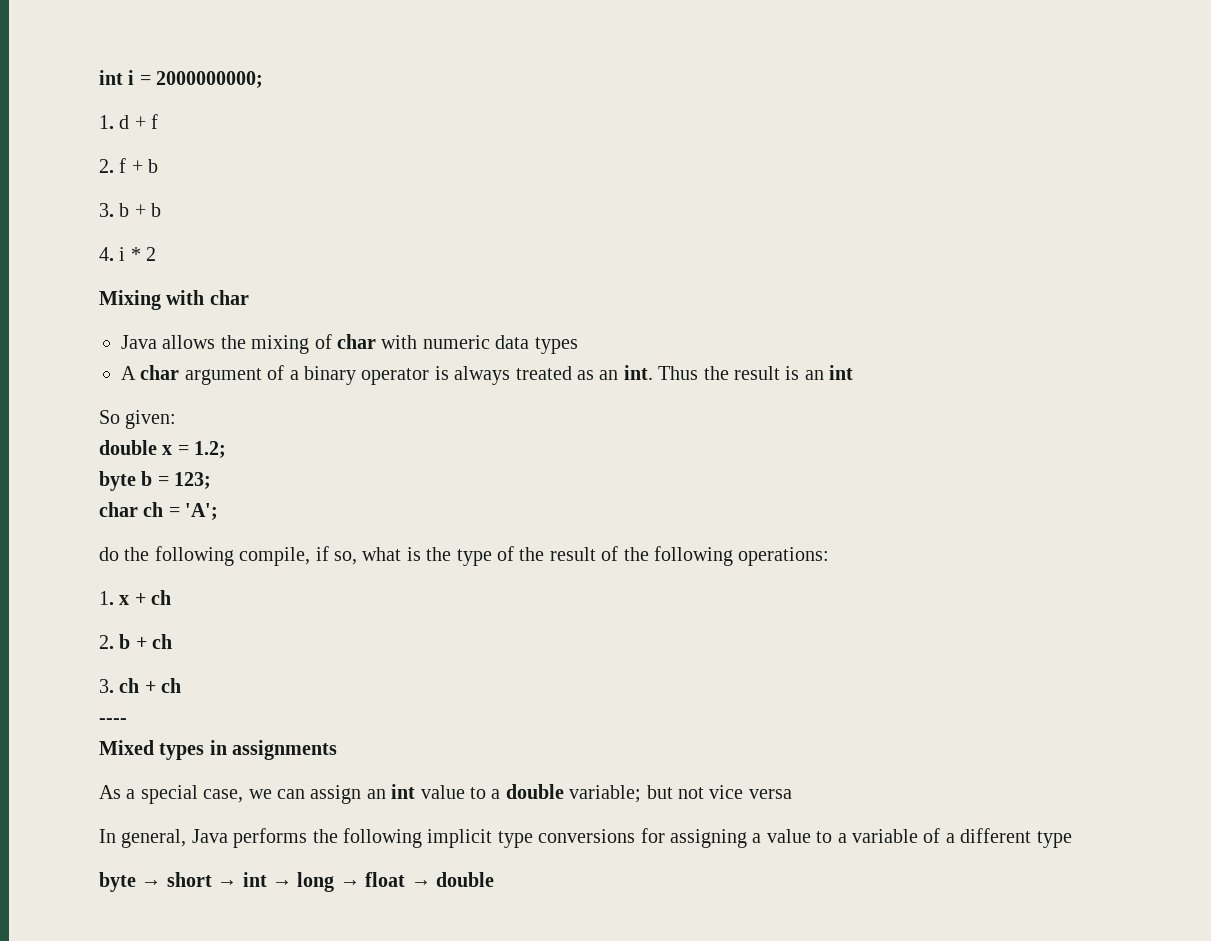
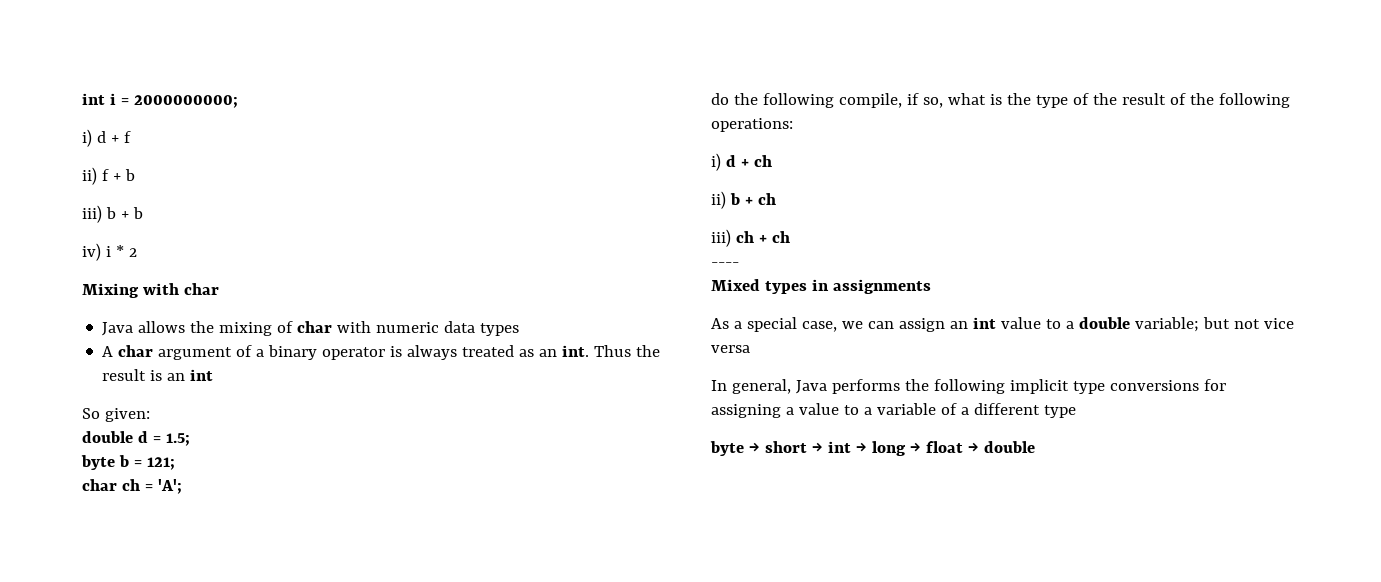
- 1. d + f
+ i) d + f
- 2. f + b
+ ii) f + b
- 3. b + b
+ iii) b + b
- 4. i * 2
+ iv) i * 2
- double x = 1.2;
+ double d = 1.5;
- byte b = 123;
+ byte b = 121;
- 1. x + ch
- 2. b + ch
+ i) d + ch
+ ii) b + ch
- 3. ch + ch
+ iii) ch + ch

